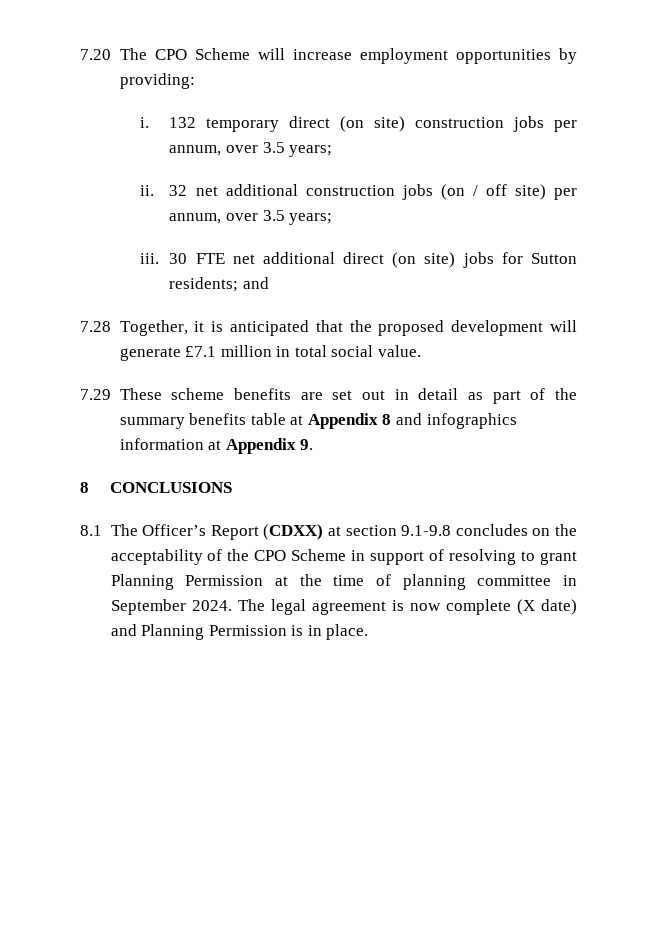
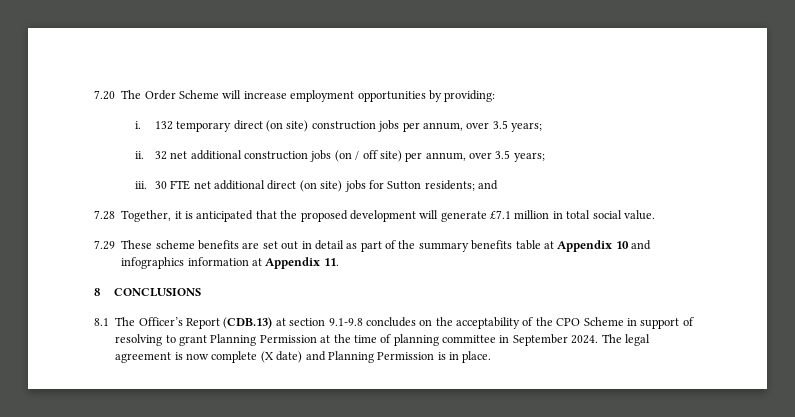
- 7.20 The CPO Scheme will increase employment opportunities by providing:
+ 7.20 The Order Scheme will increase employment opportunities by providing:
- 7.29 These scheme benefits are set out in detail as part of the summary benefits table at Appendix 8 and infographics information at Appendix 9.
+ 7.29 These scheme benefits are set out in detail as part of the summary benefits table at Appendix 10 and infographics information at Appendix 11.
- 8.1 The Officer’s Report (CDXX) at section 9.1-9.8 concludes on the acceptability of the CPO Scheme in support of resolving to grant Planning Permission at the time of planning committee in September 2024.
+ 8.1 The Officer’s Report (CDB.13) at section 9.1-9.8 concludes on the acceptability of the CPO Scheme in support of resolving to grant Planning Permission at the time of planning committee in September 2024.

